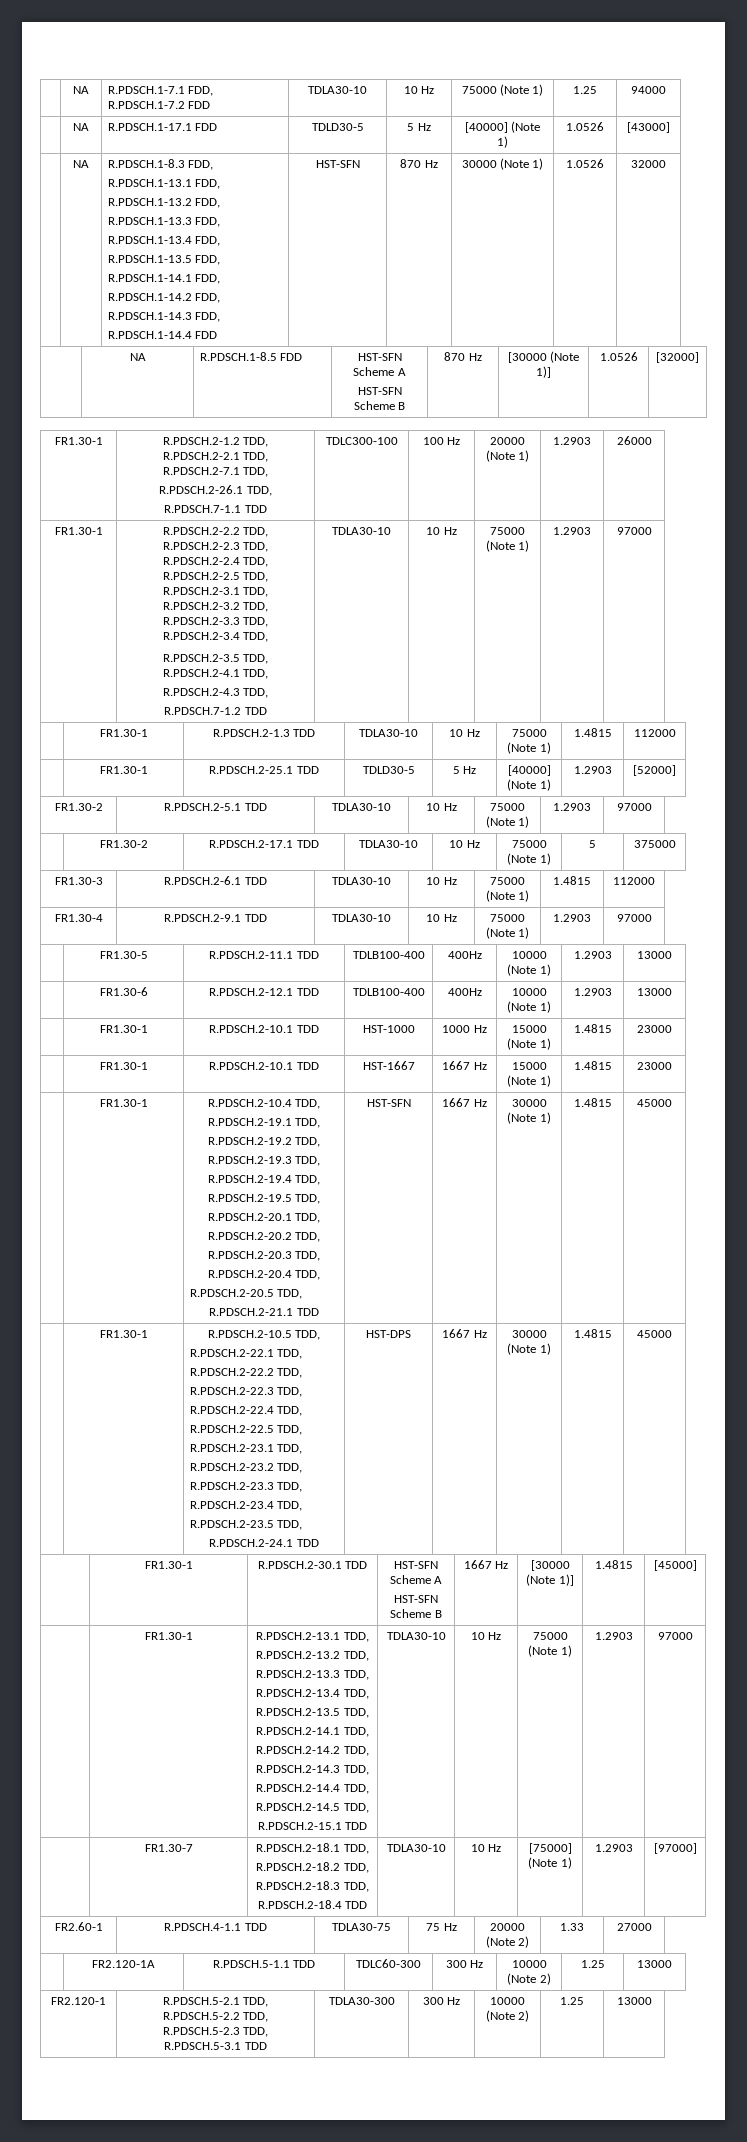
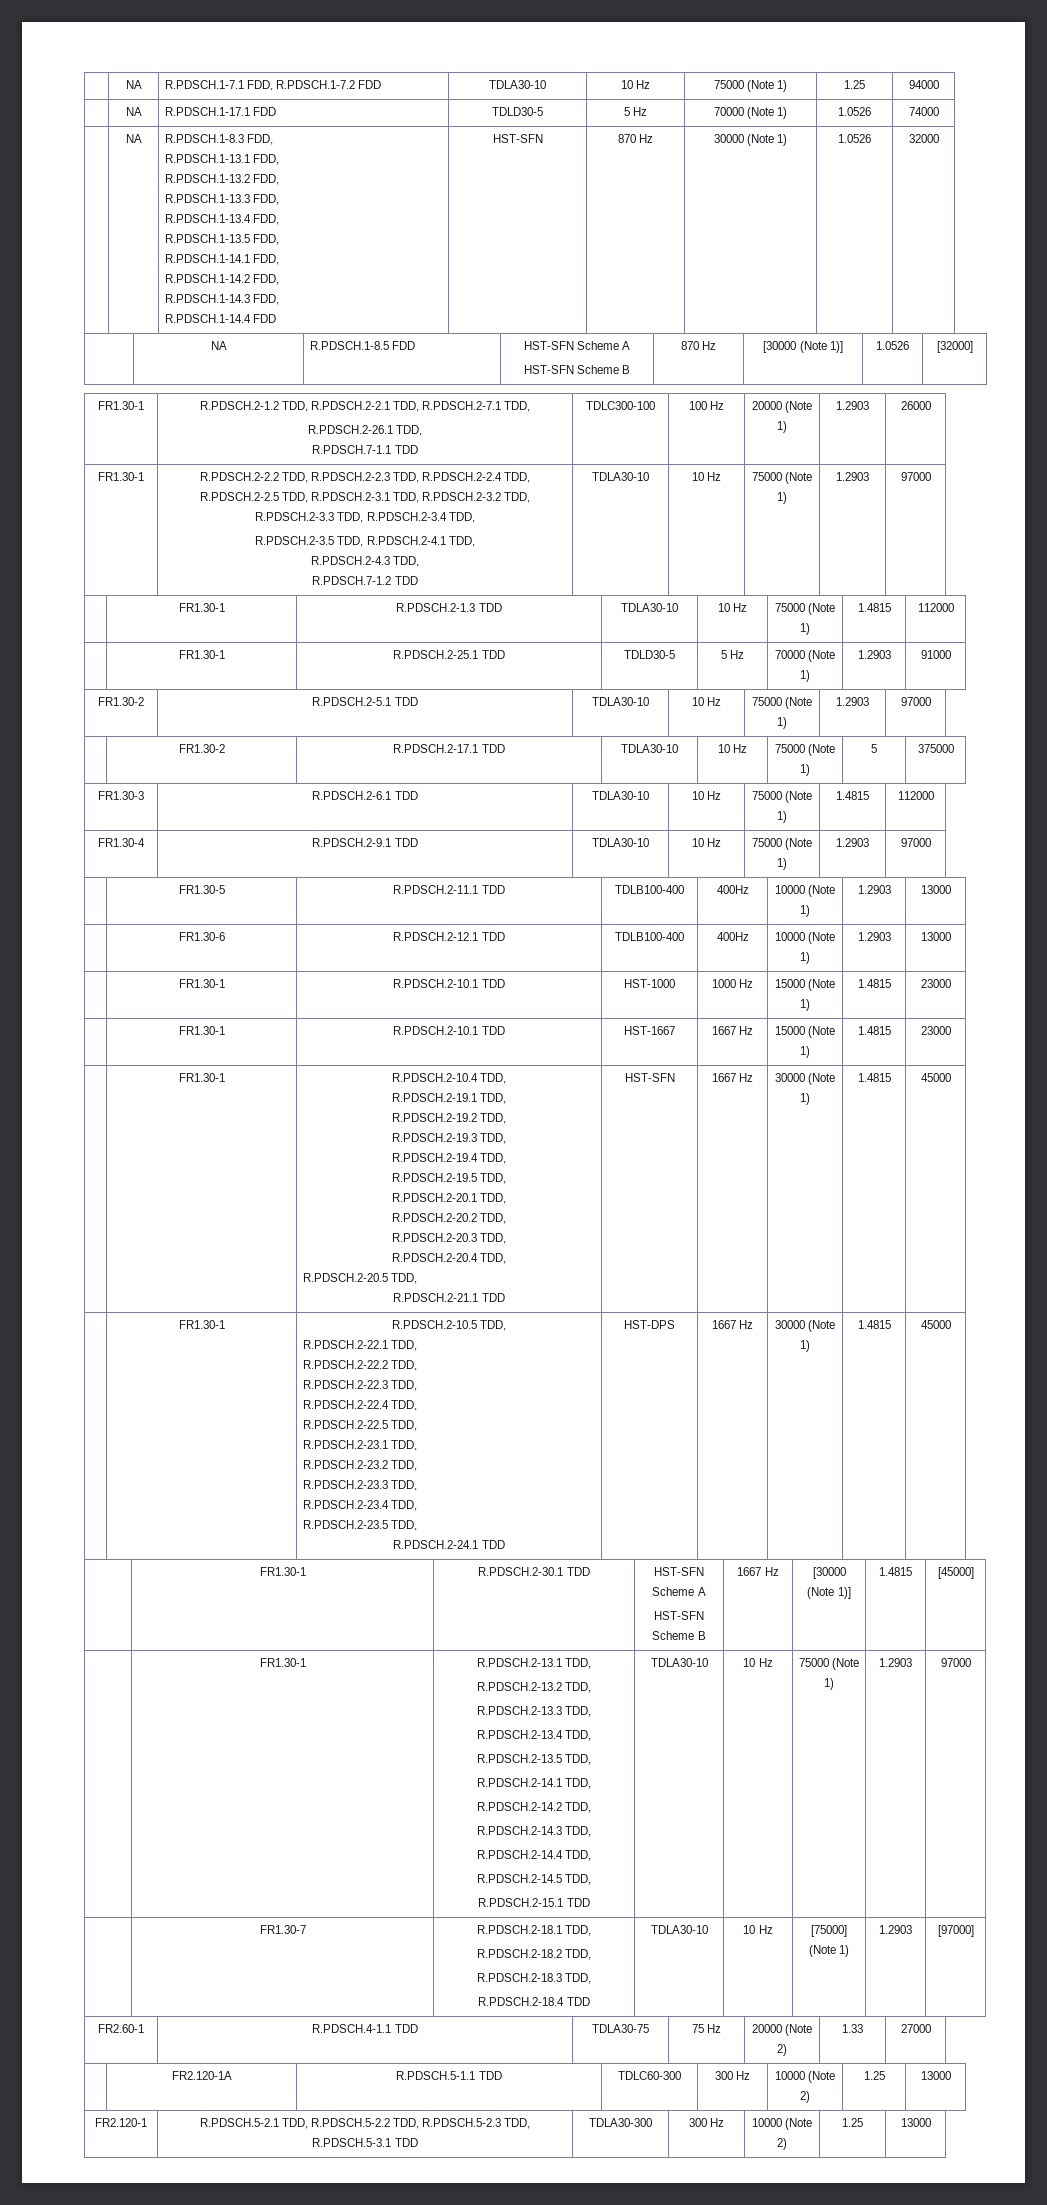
- | NA | R.PDSCH.1-17.1 FDD | TDLD30-5 | 5 Hz | [40000] (Note 1) | 1.0526 | [43000]
+ | NA | R.PDSCH.1-17.1 FDD | TDLD30-5 | 5 Hz | 70000 (Note 1) | 1.0526 | 74000
- | FR1.30-1 | R.PDSCH.2-25.1 TDD | TDLD30-5 | 5 Hz | [40000] (Note 1) | 1.2903 | [52000]
+ | FR1.30-1 | R.PDSCH.2-25.1 TDD | TDLD30-5 | 5 Hz | 70000 (Note 1) | 1.2903 | 91000

